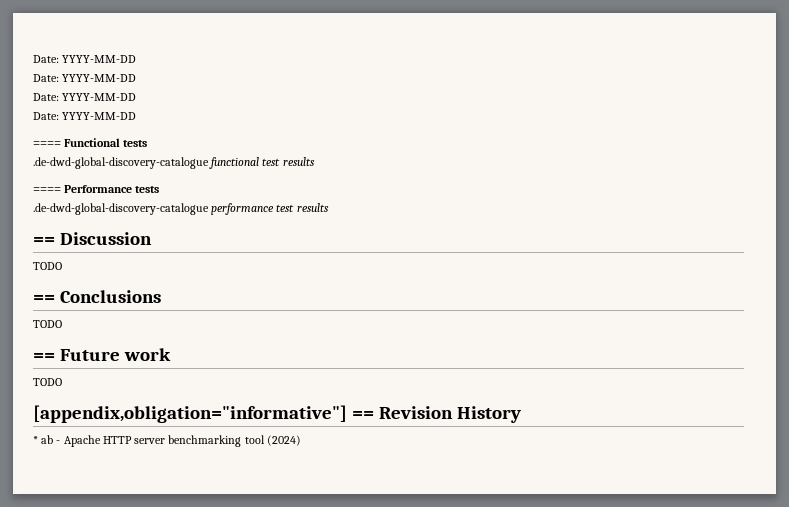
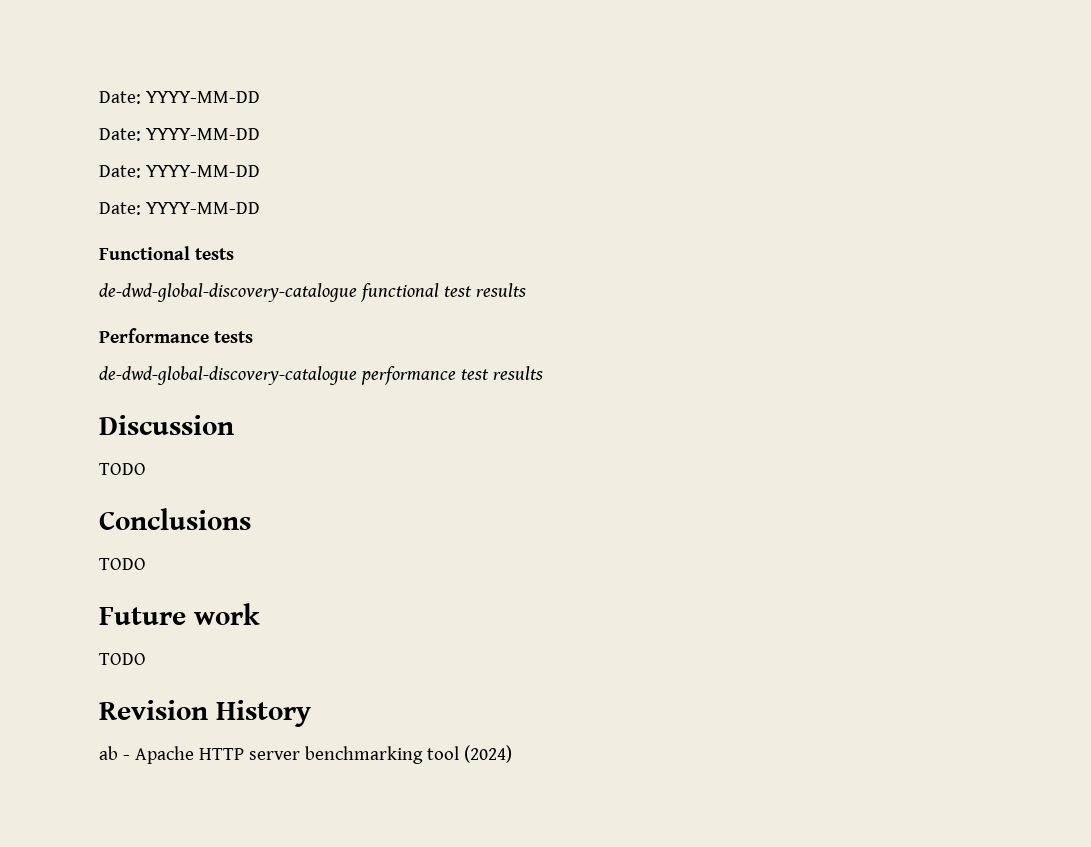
- ==== Functional tests
+ Functional tests
- .de-dwd-global-discovery-catalogue functional test results
+ de-dwd-global-discovery-catalogue functional test results
- ==== Performance tests
+ Performance tests
- .de-dwd-global-discovery-catalogue performance test results
+ de-dwd-global-discovery-catalogue performance test results
- == Discussion
+ Discussion
- == Conclusions
+ Conclusions
- == Future work
+ Future work
- [appendix,obligation="informative"] == Revision History
+ Revision History
- * ab - Apache HTTP server benchmarking tool (2024)
+ ab - Apache HTTP server benchmarking tool (2024)

